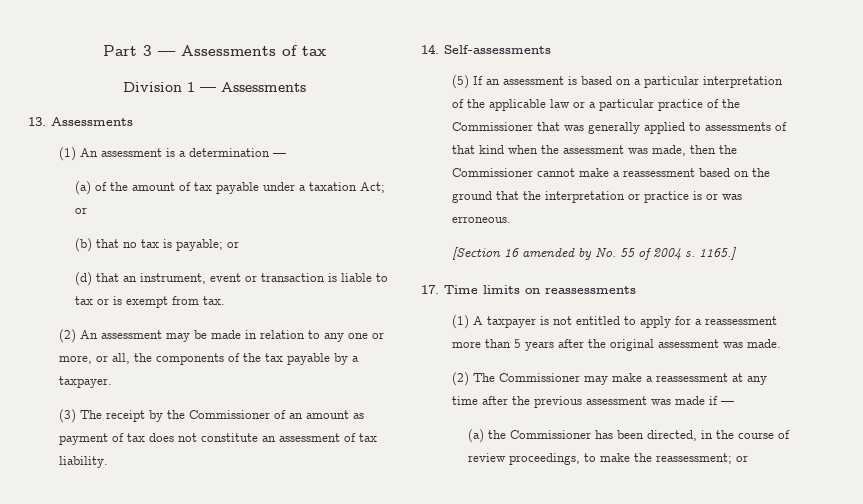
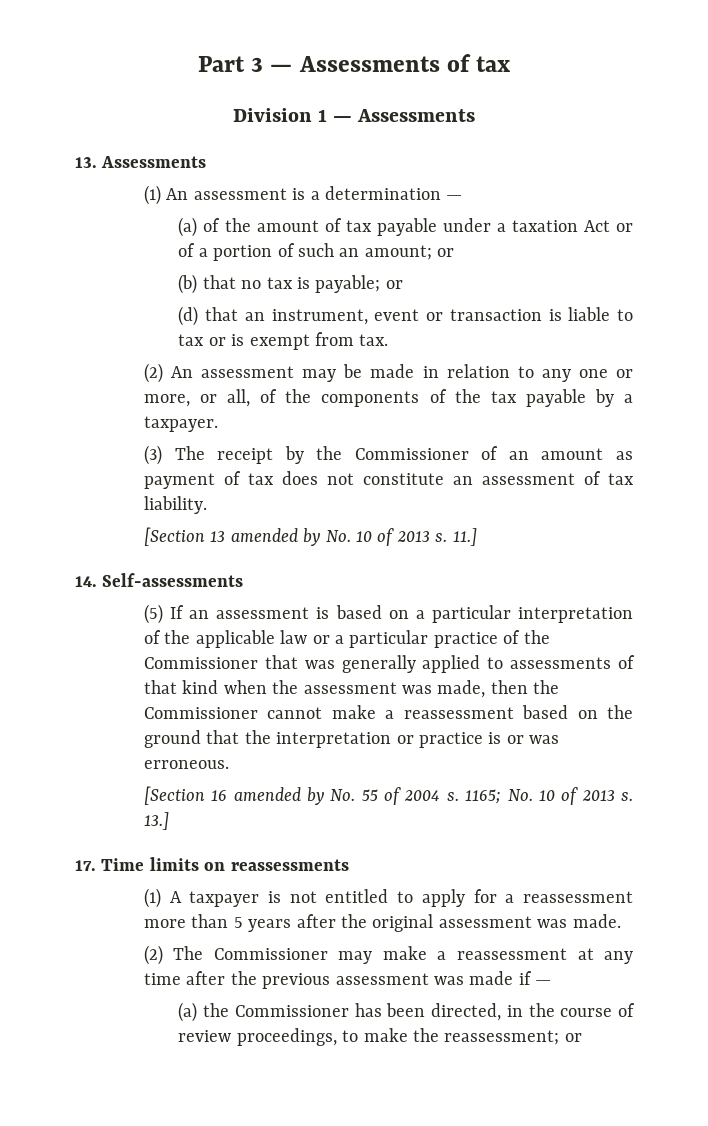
- (a) of the amount of tax payable under a taxation Act; or
+ (a) of the amount of tax payable under a taxation Act or of a portion of such an amount; or
- (2) An assessment may be made in relation to any one or more, or all, the components of the tax payable by a taxpayer.
+ (2) An assessment may be made in relation to any one or more, or all, of the components of the tax payable by a taxpayer.
+ [Section 13 amended by No. 10 of 2013 s. 11.]
- 1165.]
+ 1165; No. 10 of 2013 s. 13.]

